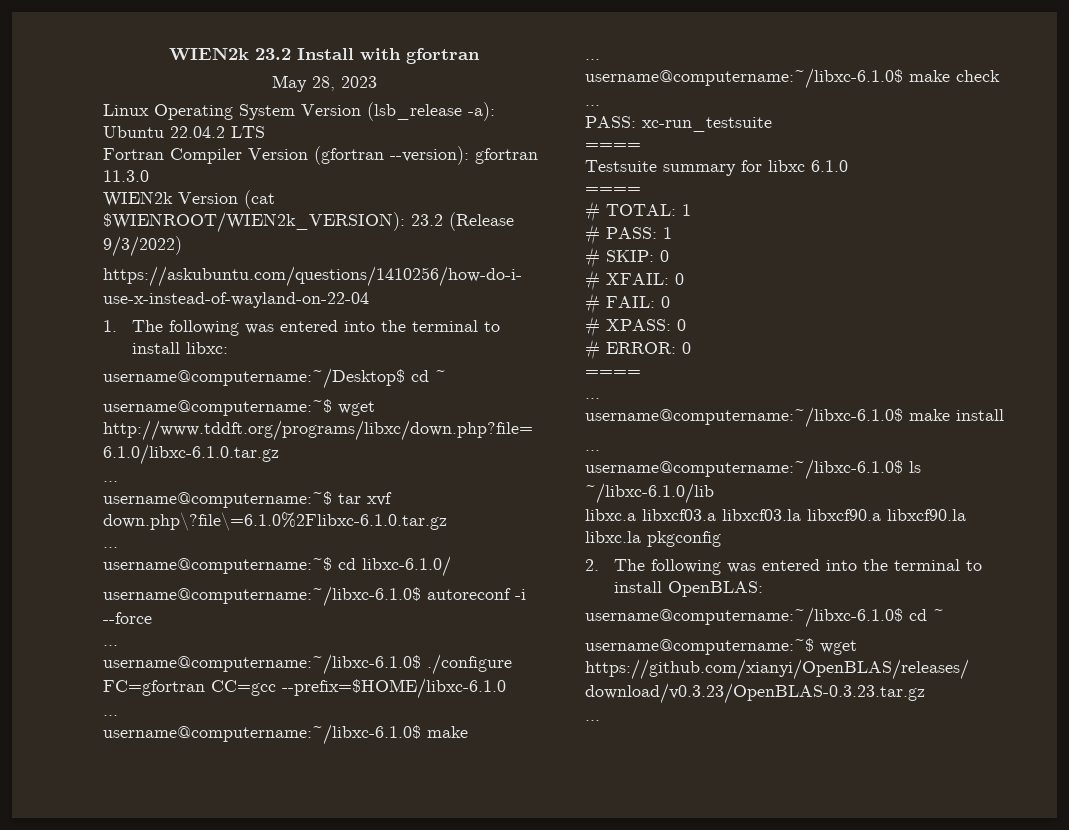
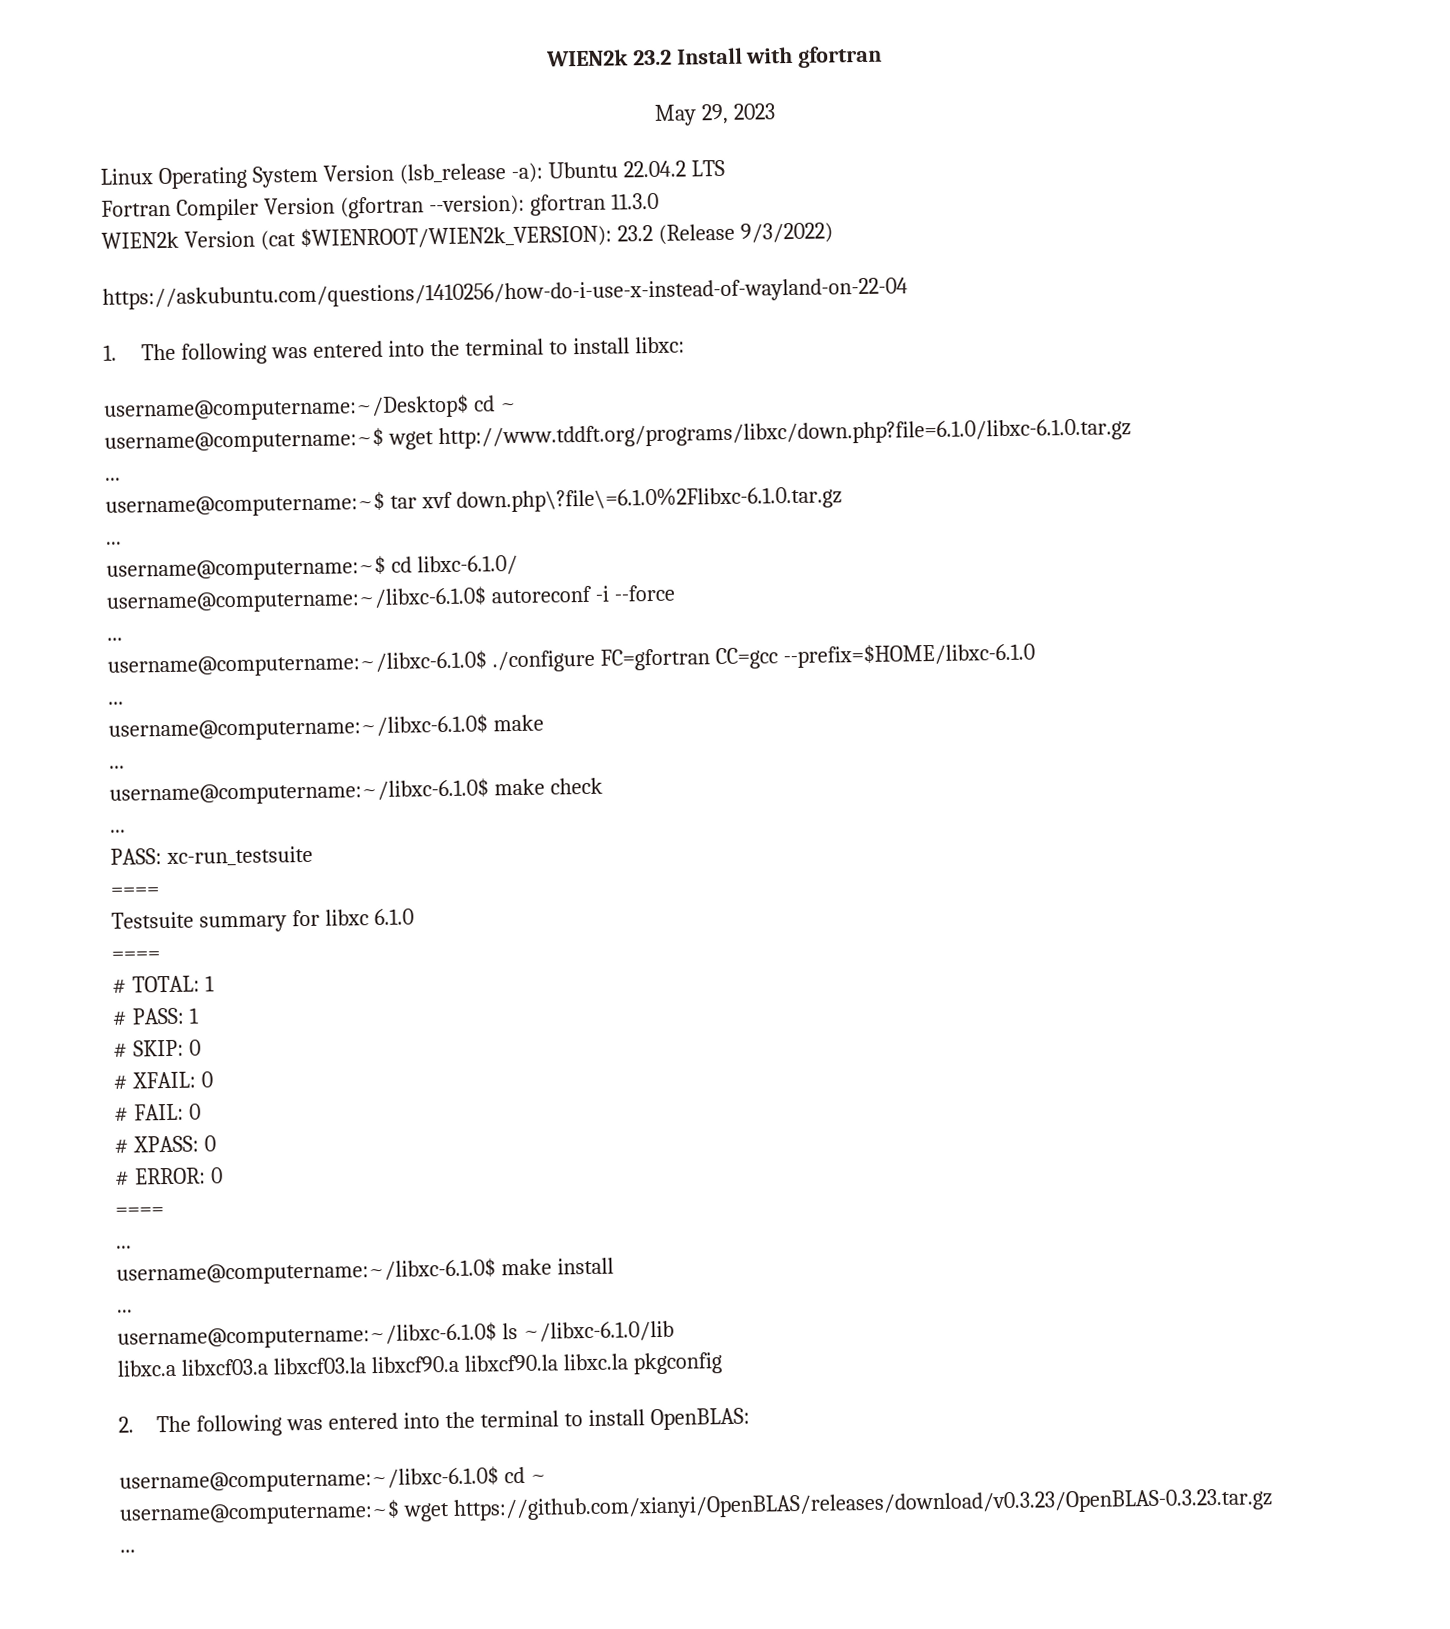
- May 28, 2023
+ May 29, 2023

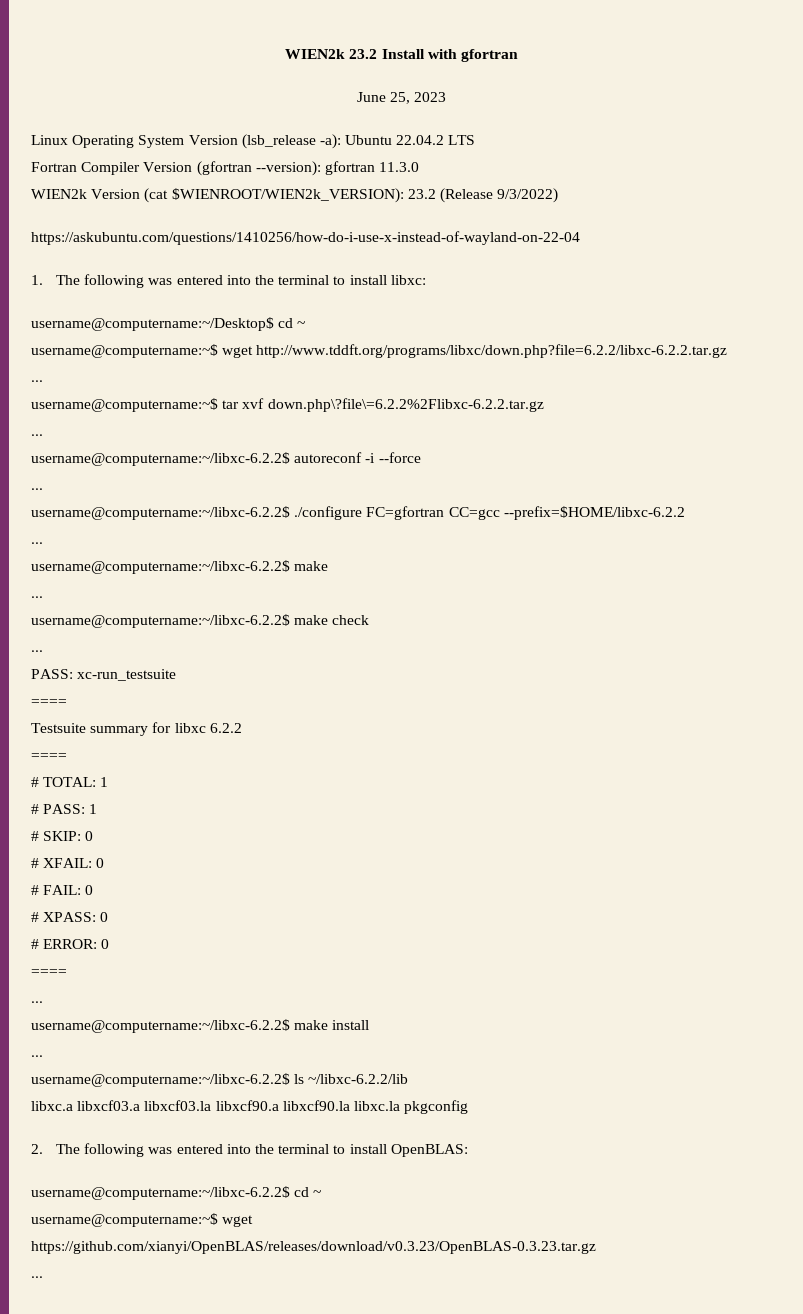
- May 29, 2023
+ June 25, 2023
- username@computername:~$ wget http://www.tddft.org/programs/libxc/down.php?file=6.1.0/libxc-6.1.0.tar.gz
+ username@computername:~$ wget http://www.tddft.org/programs/libxc/down.php?file=6.2.2/libxc-6.2.2.tar.gz
- username@computername:~$ tar xvf down.php\?file\=6.1.0%2Flibxc-6.1.0.tar.gz
+ username@computername:~$ tar xvf down.php\?file\=6.2.2%2Flibxc-6.2.2.tar.gz
  ...
- username@computername:~$ cd libxc-6.1.0/
- username@computername:~/libxc-6.1.0$ autoreconf -i --force
+ username@computername:~/libxc-6.2.2$ autoreconf -i --force
- username@computername:~/libxc-6.1.0$ ./configure FC=gfortran CC=gcc --prefix=$HOME/libxc-6.1.0
+ username@computername:~/libxc-6.2.2$ ./configure FC=gfortran CC=gcc --prefix=$HOME/libxc-6.2.2
  ...
- username@computername:~/libxc-6.1.0$ make
+ username@computername:~/libxc-6.2.2$ make
- username@computername:~/libxc-6.1.0$ make check
+ username@computername:~/libxc-6.2.2$ make check
- Testsuite summary for libxc 6.1.0
+ Testsuite summary for libxc 6.2.2
- username@computername:~/libxc-6.1.0$ make install
+ username@computername:~/libxc-6.2.2$ make install
- username@computername:~/libxc-6.1.0$ ls ~/libxc-6.1.0/lib
+ username@computername:~/libxc-6.2.2$ ls ~/libxc-6.2.2/lib
- username@computername:~/libxc-6.1.0$ cd ~
+ username@computername:~/libxc-6.2.2$ cd ~

